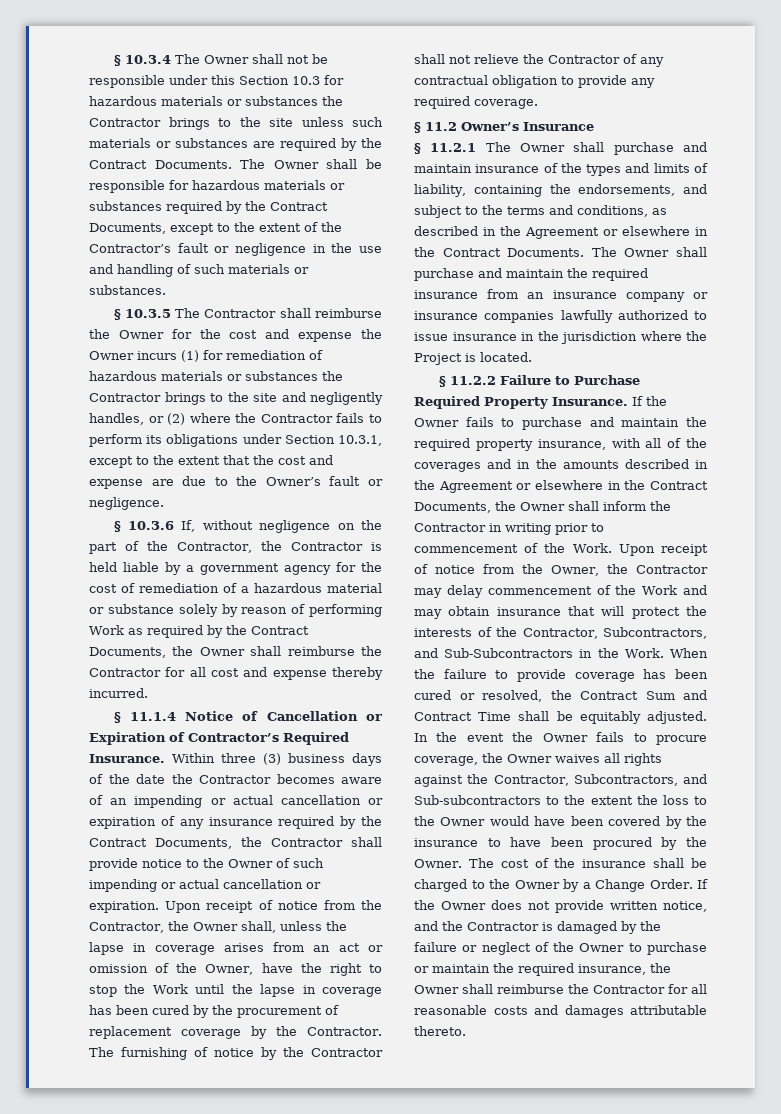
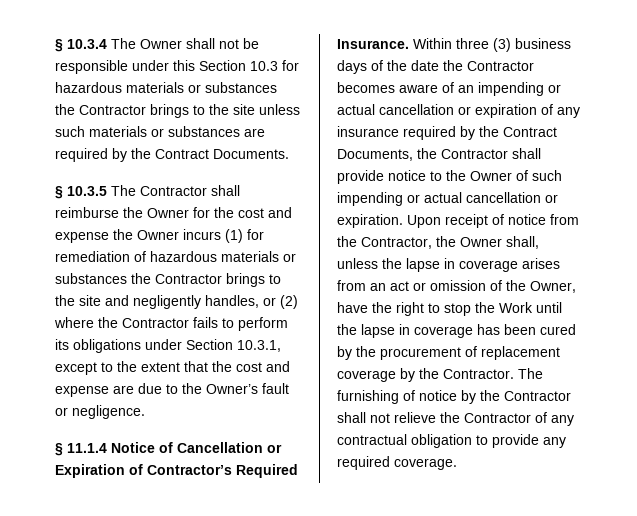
- The Owner shall be responsible for hazardous materials or substances required by the Contract Documents, except to the extent of the Contractor’s fault or negligence in the use and handling of such materials or substances.
- § 10.3.6 If, without negligence on the part of the Contractor, the Contractor is held liable by a government agency for the cost of remediation of a hazardous material or substance solely by reason of performing Work as required by the Contract Documents, the Owner shall reimburse the Contractor for all cost and expense thereby incurred.
- § 11.2 Owner’s Insurance
- § 11.2.1 The Owner shall purchase and maintain insurance of the types and limits of liability, containing the endorsements, and subject to the terms and conditions, as described in the Agreement or elsewhere in the Contract Documents. The Owner shall purchase and maintain the required insurance from an insurance company or insurance companies lawfully authorized to issue insurance in the jurisdiction where the Project is located.
- § 11.2.2 Failure to Purchase Required Property Insurance. If the Owner fails to purchase and maintain the required property insurance, with all of the coverages and in the amounts described in the Agreement or elsewhere in the Contract Documents, the Owner shall inform the Contractor in writing prior to commencement of the Work. Upon receipt of notice from the Owner, the Contractor may delay commencement of the Work and may obtain insurance that will protect the interests of the Contractor, Subcontractors, and Sub-Subcontractors in the Work. When the failure to provide coverage has been cured or resolved, the Contract Sum and Contract Time shall be equitably adjusted. In the event the Owner fails to procure coverage, the Owner waives all rights against the Contractor, Subcontractors, and Sub-subcontractors to the extent the loss to the Owner would have been covered by the insurance to have been procured by the Owner. The cost of the insurance shall be charged to the Owner by a Change Order. If the Owner does not provide written notice, and the Contractor is damaged by the failure or neglect of the Owner to purchase or maintain the required insurance, the Owner shall reimburse the Contractor for all reasonable costs and damages attributable thereto.

